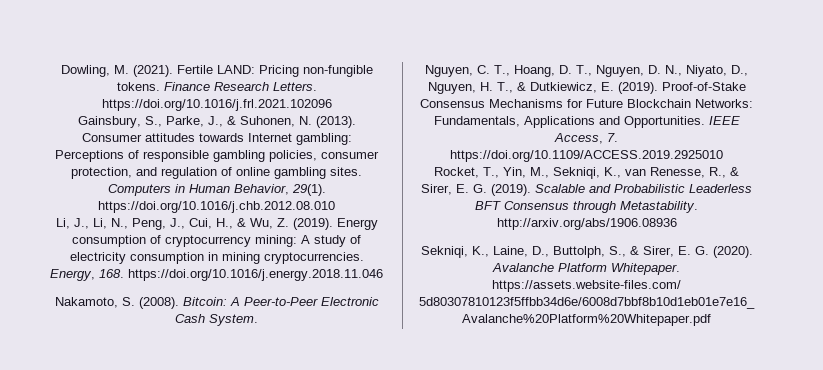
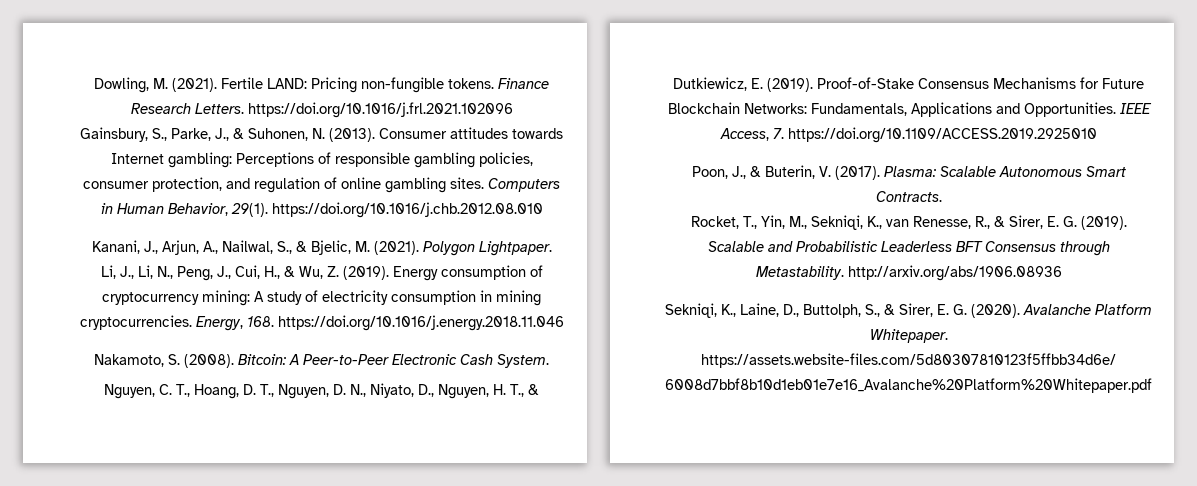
+ Kanani, J., Arjun, A., Nailwal, S., & Bjelic, M. (2021). Polygon Lightpaper.
+ Poon, J., & Buterin, V. (2017). Plasma: Scalable Autonomous Smart Contracts.

